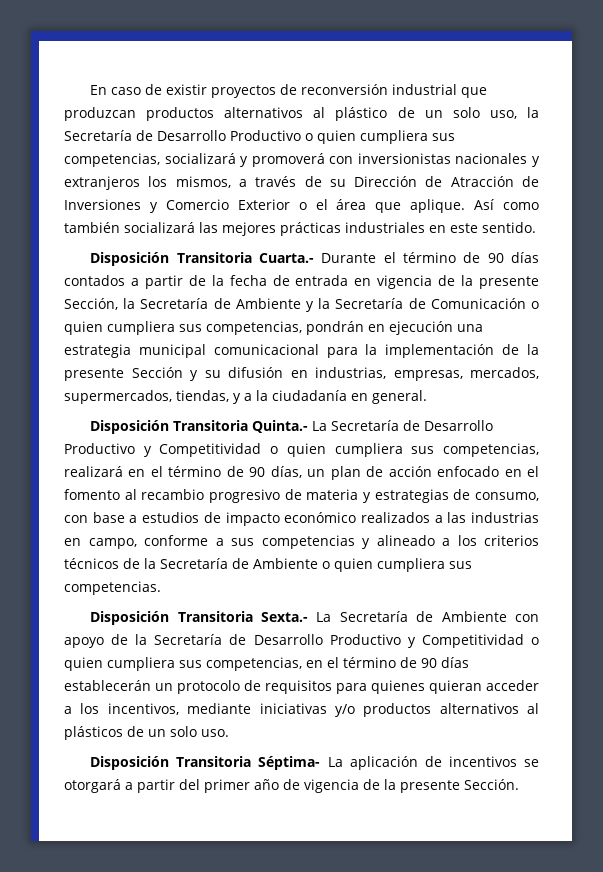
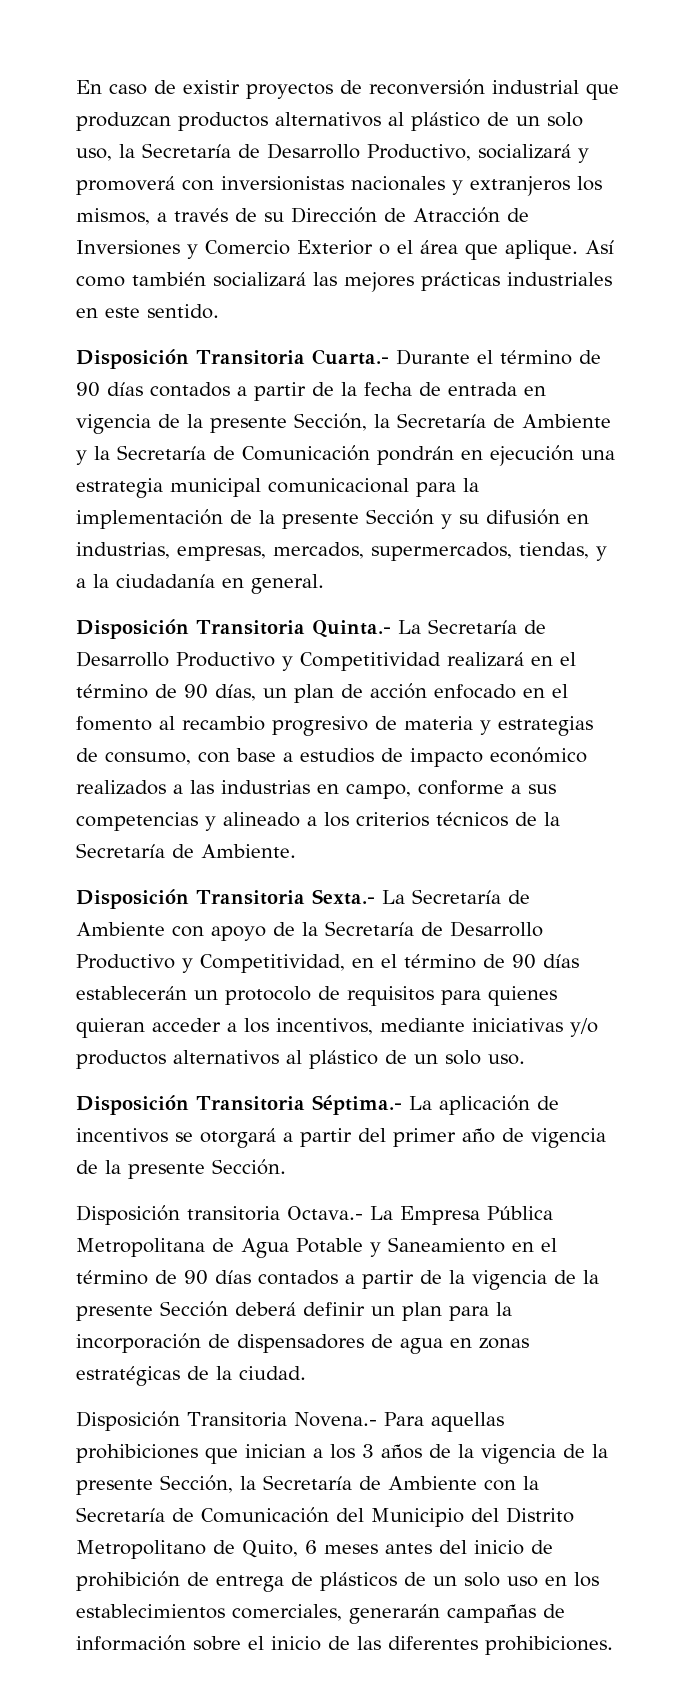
- En caso de existir proyectos de reconversión industrial que produzcan productos alternativos al plástico de un solo uso, la Secretaría de Desarrollo Productivo o quien cumpliera sus competencias, socializará y promoverá con inversionistas nacionales y extranjeros los mismos, a través de su Dirección de Atracción de Inversiones y Comercio Exterior o el área que aplique.
+ En caso de existir proyectos de reconversión industrial que produzcan productos alternativos al plástico de un solo uso, la Secretaría de Desarrollo Productivo, socializará y promoverá con inversionistas nacionales y extranjeros los mismos, a través de su Dirección de Atracción de Inversiones y Comercio Exterior o el área que aplique.
- Disposición Transitoria Cuarta.- Durante el término de 90 días contados a partir de la fecha de entrada en vigencia de la presente Sección, la Secretaría de Ambiente y la Secretaría de Comunicación o quien cumpliera sus competencias, pondrán en ejecución una estrategia municipal comunicacional para la implementación de la presente Sección y su difusión en industrias, empresas, mercados, supermercados, tiendas, y a la ciudadanía en general.
+ Disposición Transitoria Cuarta.- Durante el término de 90 días contados a partir de la fecha de entrada en vigencia de la presente Sección, la Secretaría de Ambiente y la Secretaría de Comunicación pondrán en ejecución una estrategia municipal comunicacional para la implementación de la presente Sección y su difusión en industrias, empresas, mercados, supermercados, tiendas, y a la ciudadanía en general.
- Disposición Transitoria Quinta.- La Secretaría de Desarrollo Productivo y Competitividad o quien cumpliera sus competencias, realizará en el término de 90 días, un plan de acción enfocado en el fomento al recambio progresivo de materia y estrategias de consumo, con base a estudios de impacto económico realizados a las industrias en campo, conforme a sus competencias y alineado a los criterios técnicos de la Secretaría de Ambiente o quien cumpliera sus competencias.
+ Disposición Transitoria Quinta.- La Secretaría de Desarrollo Productivo y Competitividad realizará en el término de 90 días, un plan de acción enfocado en el fomento al recambio progresivo de materia y estrategias de consumo, con base a estudios de impacto económico realizados a las industrias en campo, conforme a sus competencias y alineado a los criterios técnicos de la Secretaría de Ambiente.
- Disposición Transitoria Sexta.- La Secretaría de Ambiente con apoyo de la Secretaría de Desarrollo Productivo y Competitividad o quien cumpliera sus competencias, en el término de 90 días establecerán un protocolo de requisitos para quienes quieran acceder a los incentivos, mediante iniciativas y/o productos alternativos al plásticos de un solo uso.
+ Disposición Transitoria Sexta.- La Secretaría de Ambiente con apoyo de la Secretaría de Desarrollo Productivo y Competitividad, en el término de 90 días establecerán un protocolo de requisitos para quienes quieran acceder a los incentivos, mediante iniciativas y/o productos alternativos al plástico de un solo uso.
- Disposición Transitoria Séptima- La aplicación de incentivos se otorgará a partir del primer año de vigencia de la presente Sección.
+ Disposición Transitoria Séptima.- La aplicación de incentivos se otorgará a partir del primer año de vigencia de la presente Sección.
+ Disposición transitoria Octava.- La Empresa Pública Metropolitana de Agua Potable y Saneamiento en el término de 90 días contados a partir de la vigencia de la presente Sección deberá definir un plan para la incorporación de dispensadores de agua en zonas estratégicas de la ciudad.
+ Disposición Transitoria Novena.- Para aquellas prohibiciones que inician a los 3 años de la vigencia de la presente Sección, la Secretaría de Ambiente con la Secretaría de Comunicación del Municipio del Distrito Metropolitano de Quito, 6 meses antes del inicio de prohibición de entrega de plásticos de un solo uso en los establecimientos comerciales, generarán campañas de información sobre el inicio de las diferentes prohibiciones.

